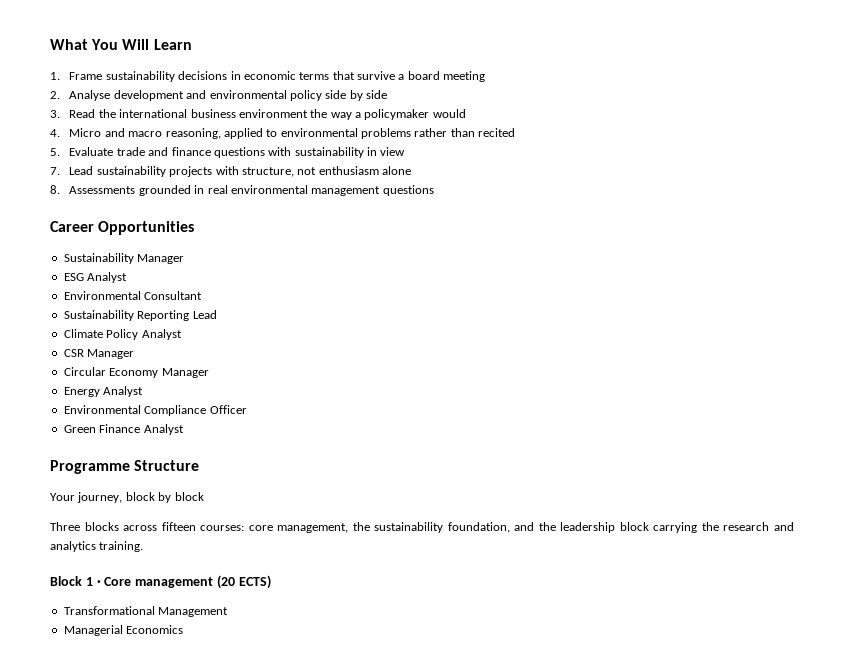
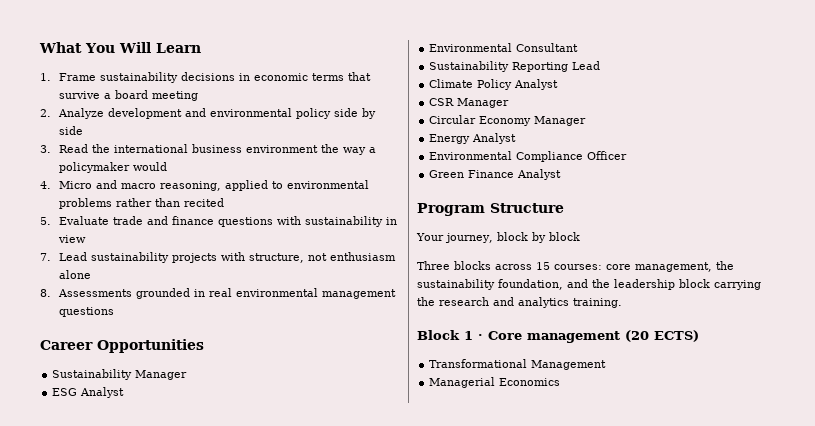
- 2. Analyse development and environmental policy side by side
+ 2. Analyze development and environmental policy side by side
- Programme Structure
+ Program Structure
- Three blocks across fifteen courses: core management, the sustainability foundation, and the leadership block carrying the research and analytics training.
+ Three blocks across 15 courses: core management, the sustainability foundation, and the leadership block carrying the research and analytics training.

